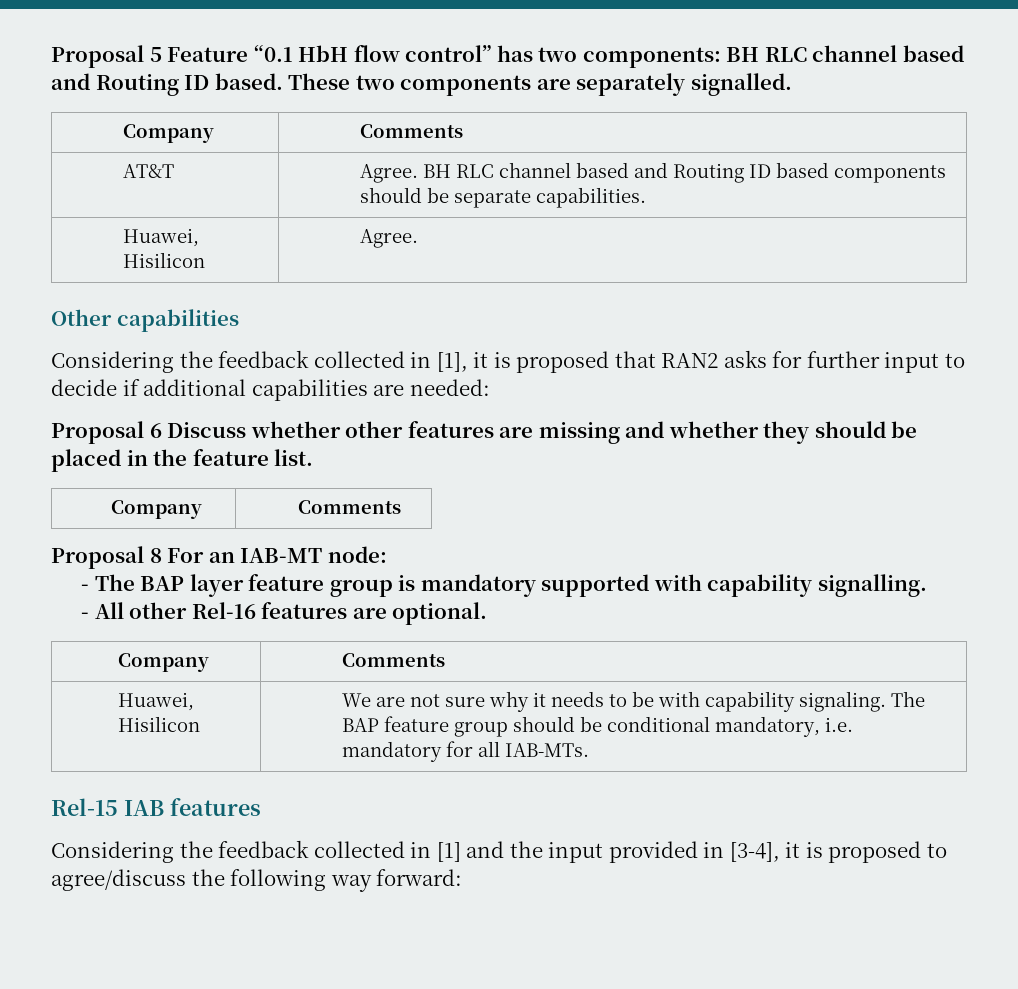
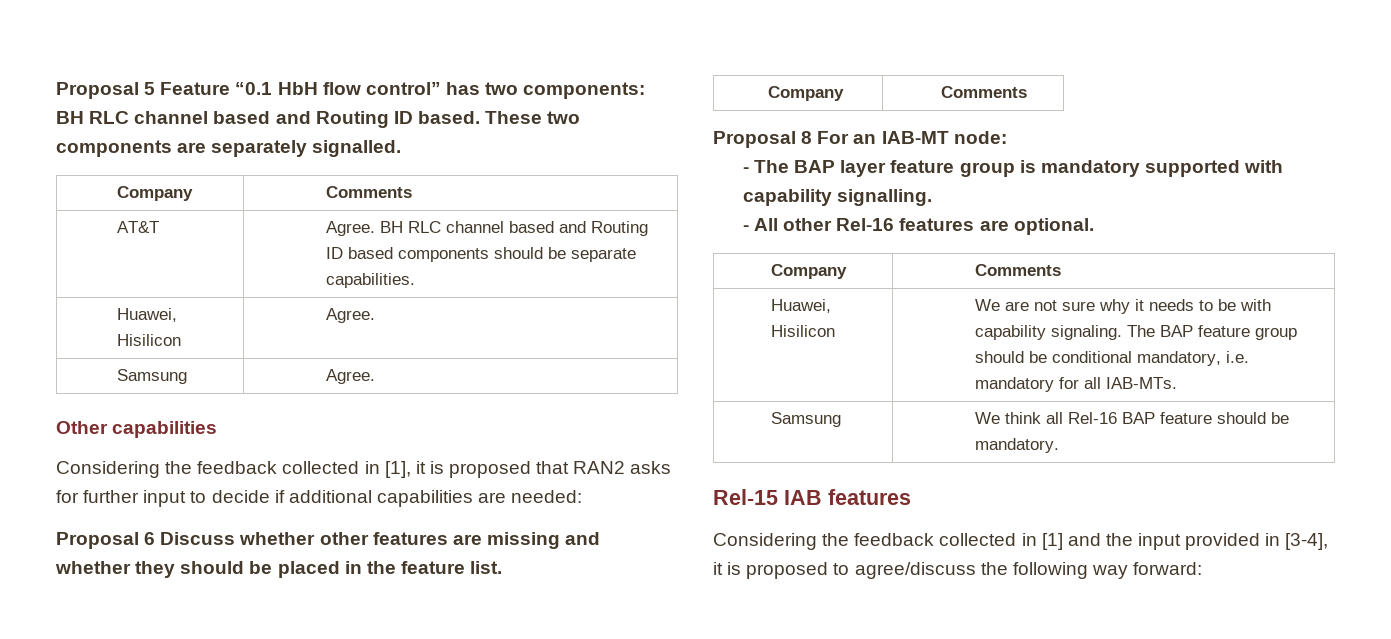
+ Samsung | Agree.
+ Samsung | We think all Rel-16 BAP feature should be mandatory.

